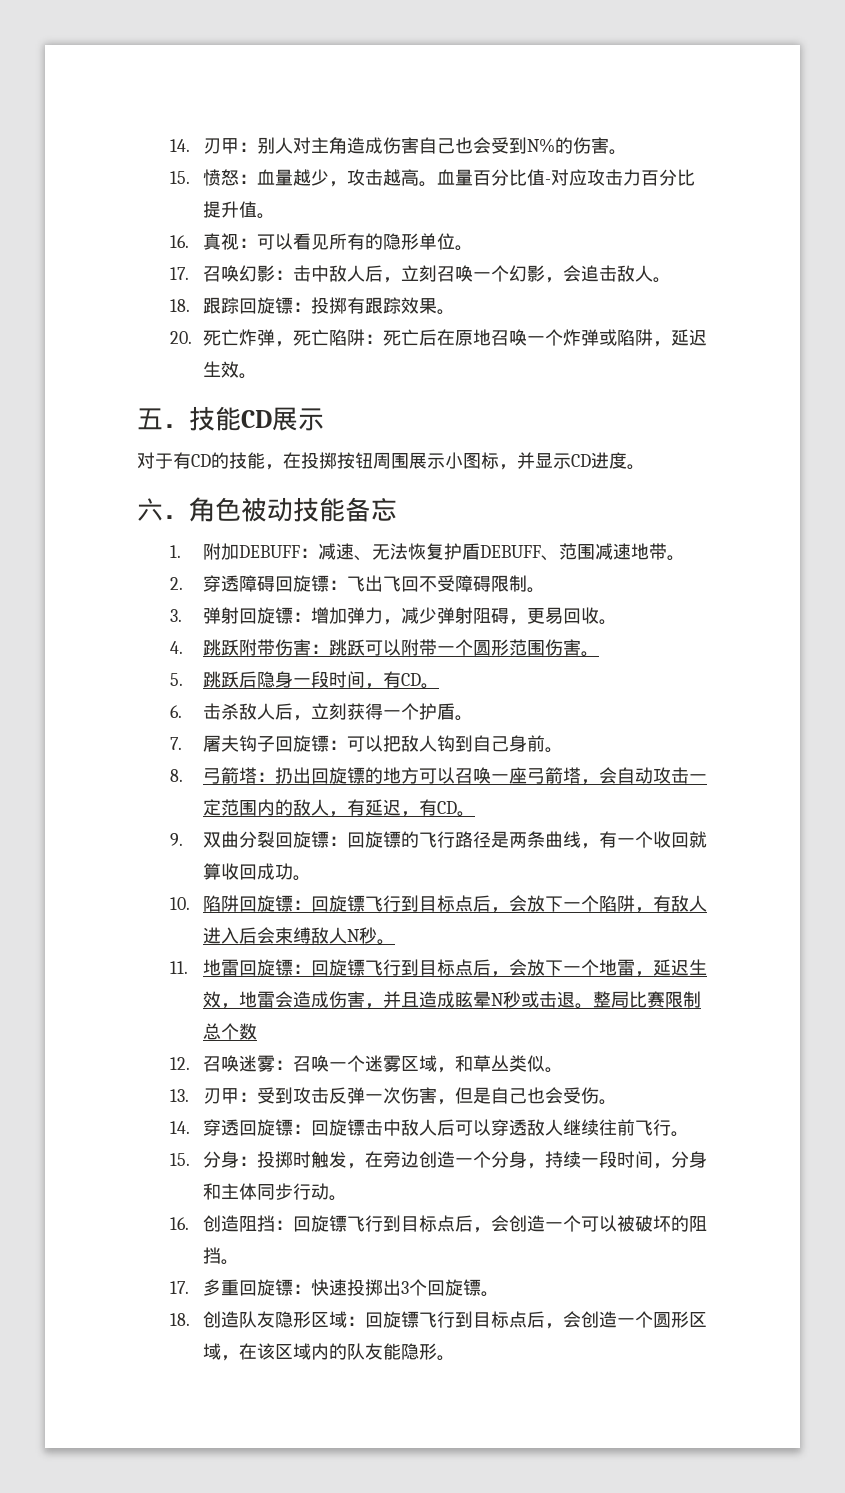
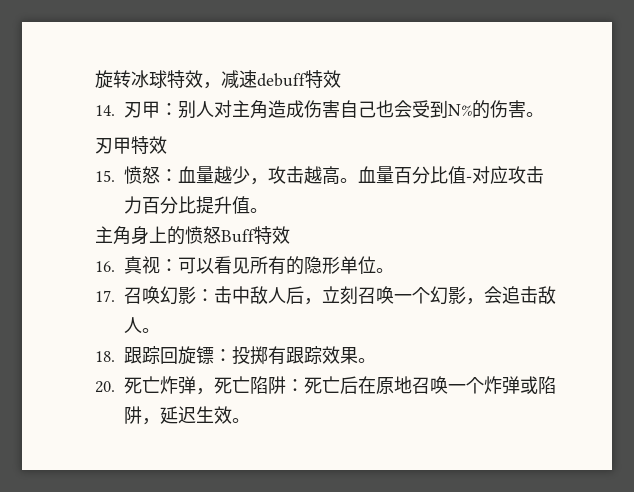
+ 旋转冰球特效，减速debuff特效
+ 刃甲特效
+ 主角身上的愤怒Buff特效
- 五．技能CD展示
- 对于有CD的技能，在投掷按钮周围展示小图标，并显示CD进度。
- 六．角色被动技能备忘
- 1.附加DEBUFF：减速、无法恢复护盾DEBUFF、范围减速地带。
- 2.穿透障碍回旋镖：飞出飞回不受障碍限制。
- 3.弹射回旋镖：增加弹力，减少弹射阻碍，更易回收。
- 4.跳跃附带伤害：跳跃可以附带一个圆形范围伤害。
- 5.跳跃后隐身一段时间，有CD。
- 6.击杀敌人后，立刻获得一个护盾。
- 7.屠夫钩子回旋镖：可以把敌人钩到自己身前。
- 8.弓箭塔：扔出回旋镖的地方可以召唤一座弓箭塔，会自动攻击一定范围内的敌人，有延迟，有CD。
- 9.双曲分裂回旋镖：回旋镖的飞行路径是两条曲线，有一个收回就算收回成功。
- 10.陷阱回旋镖：回旋镖飞行到目标点后，会放下一个陷阱，有敌人进入后会束缚敌人N秒。
- 11.地雷回旋镖：回旋镖飞行到目标点后，会放下一个地雷，延迟生效，地雷会造成伤害，并且造成眩晕N秒或击退。整局比赛限制总个数
- 12.召唤迷雾：召唤一个迷雾区域，和草丛类似。
- 13.刃甲：受到攻击反弹一次伤害，但是自己也会受伤。
- 14.穿透回旋镖：回旋镖击中敌人后可以穿透敌人继续往前飞行。
- 15.分身：投掷时触发，在旁边创造一个分身，持续一段时间，分身和主体同步行动。
- 16.创造阻挡：回旋镖飞行到目标点后，会创造一个可以被破坏的阻挡。
- 17.多重回旋镖：快速投掷出3个回旋镖。
- 18.创造队友隐形区域：回旋镖飞行到目标点后，会创造一个圆形区域，在该区域内的队友能隐形。

